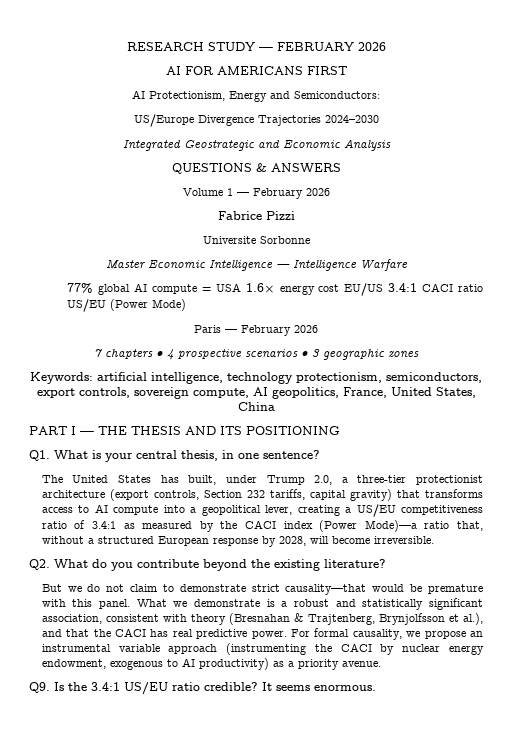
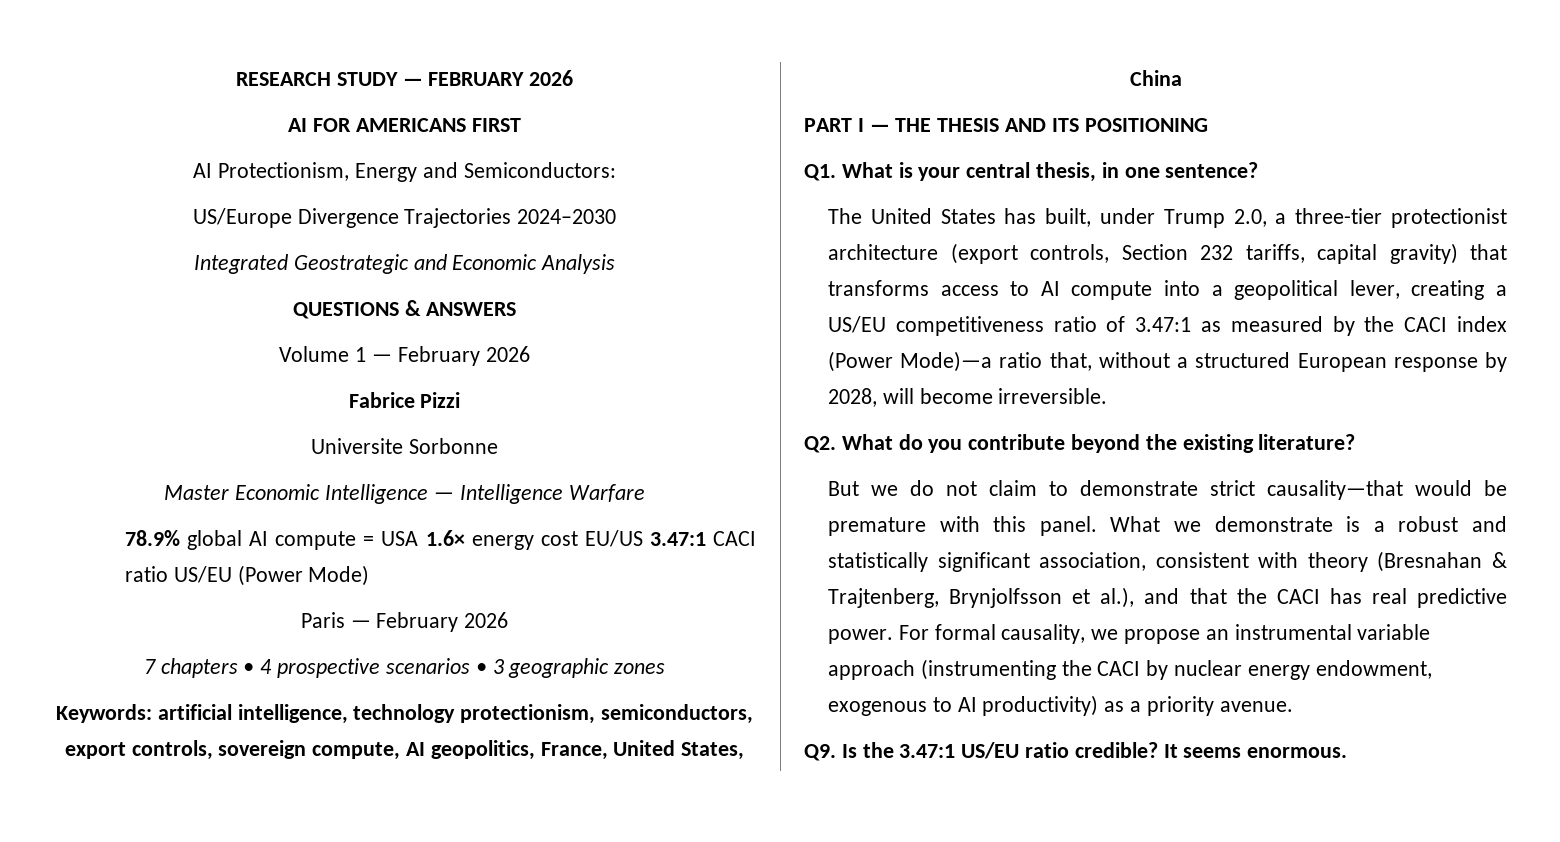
- 77% global AI compute = USA 1.6× energy cost EU/US 3.4:1 CACI ratio US/EU (Power Mode)
+ 78.9% global AI compute = USA 1.6× energy cost EU/US 3.47:1 CACI ratio US/EU (Power Mode)
- The United States has built, under Trump 2.0, a three-tier protectionist architecture (export controls, Section 232 tariffs, capital gravity) that transforms access to AI compute into a geopolitical lever, creating a US/EU competitiveness ratio of 3.4:1 as measured by the CACI index (Power Mode)—a ratio that, without a structured European response by 2028, will become irreversible.
+ The United States has built, under Trump 2.0, a three-tier protectionist architecture (export controls, Section 232 tariffs, capital gravity) that transforms access to AI compute into a geopolitical lever, creating a US/EU competitiveness ratio of 3.47:1 as measured by the CACI index (Power Mode)—a ratio that, without a structured European response by 2028, will become irreversible.
- Q9. Is the 3.4:1 US/EU ratio credible?
+ Q9. Is the 3.47:1 US/EU ratio credible?

